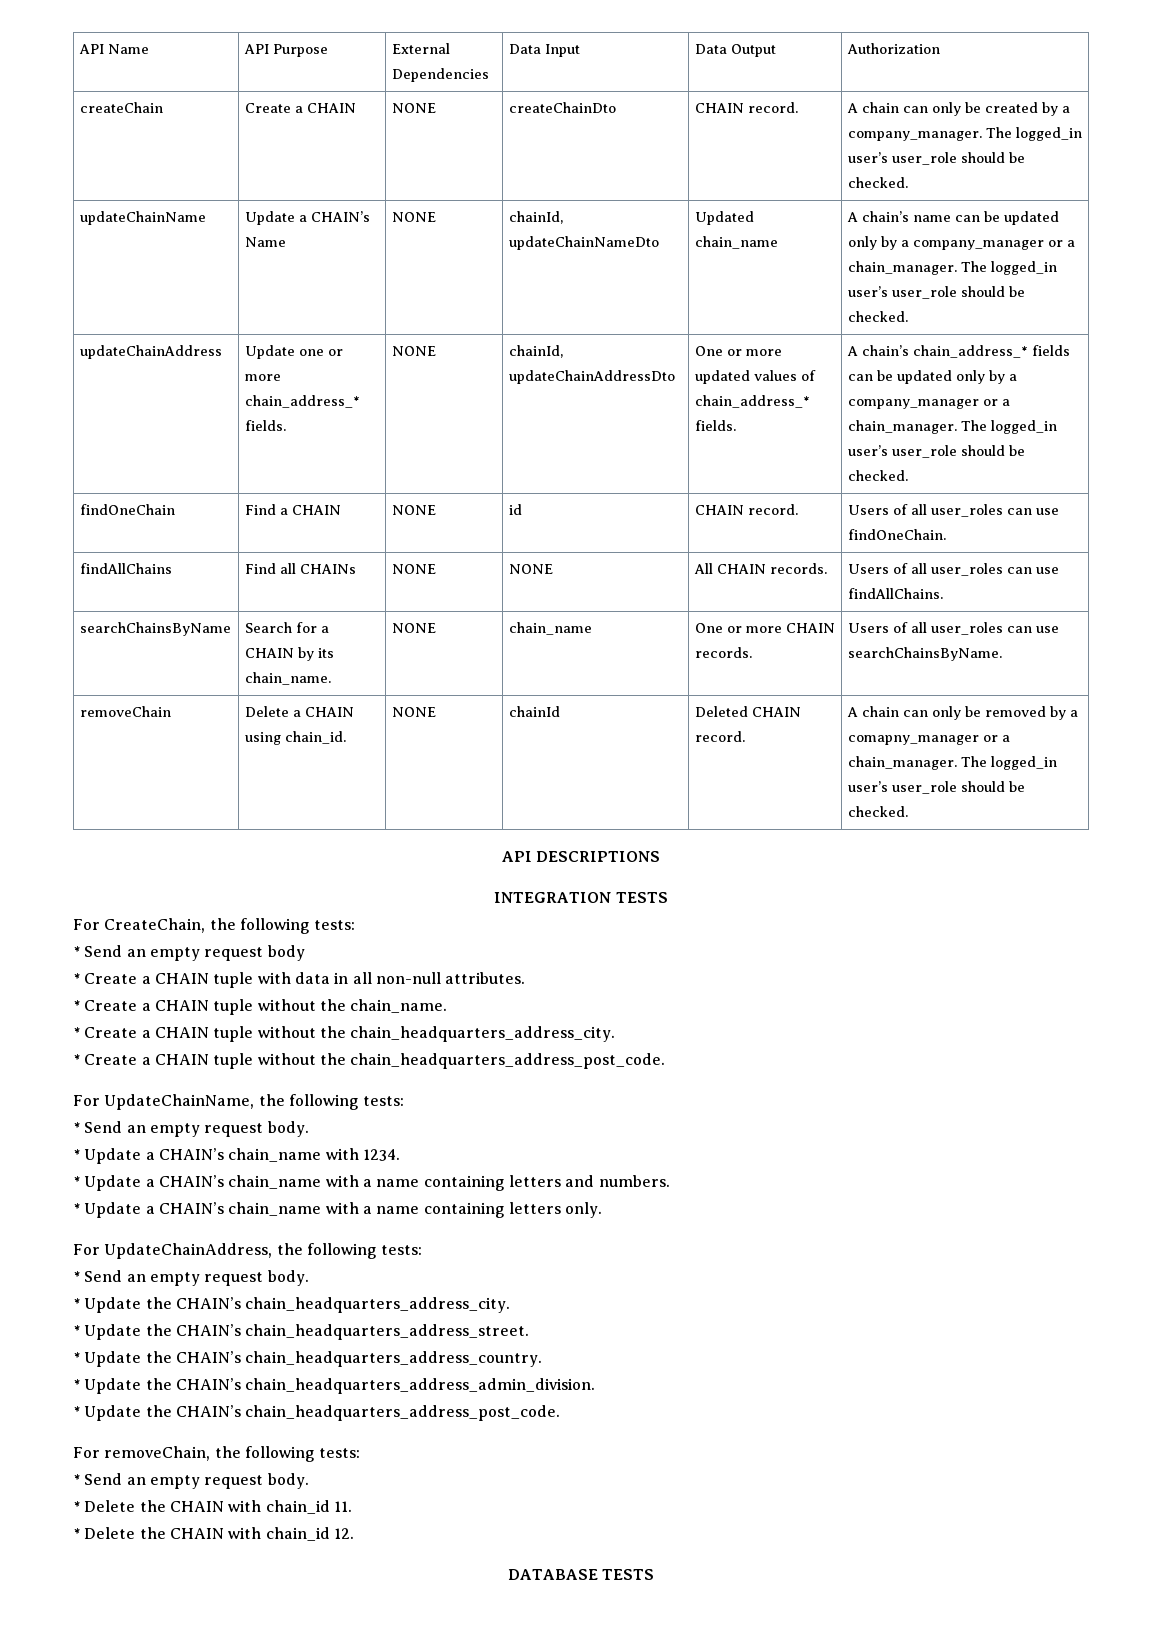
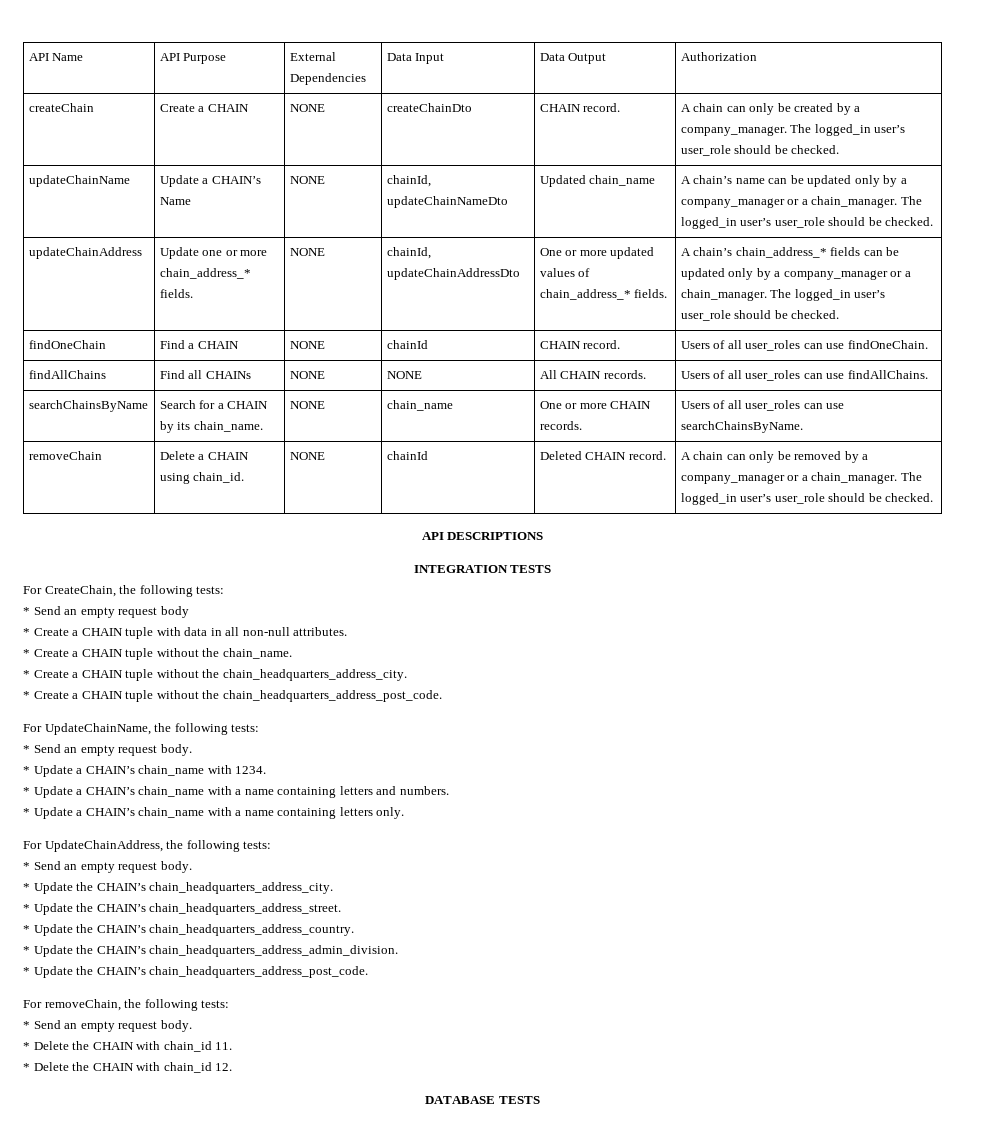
- findOneChain | Find a CHAIN | NONE | id | CHAIN record. | Users of all user_roles can use findOneChain.
+ findOneChain | Find a CHAIN | NONE | chainId | CHAIN record. | Users of all user_roles can use findOneChain.
- removeChain | Delete a CHAIN using chain_id. | NONE | chainId | Deleted CHAIN record. | A chain can only be removed by a comapny_manager or a chain_manager. The logged_in user’s user_role should be checked.
+ removeChain | Delete a CHAIN using chain_id. | NONE | chainId | Deleted CHAIN record. | A chain can only be removed by a company_manager or a chain_manager. The logged_in user’s user_role should be checked.

